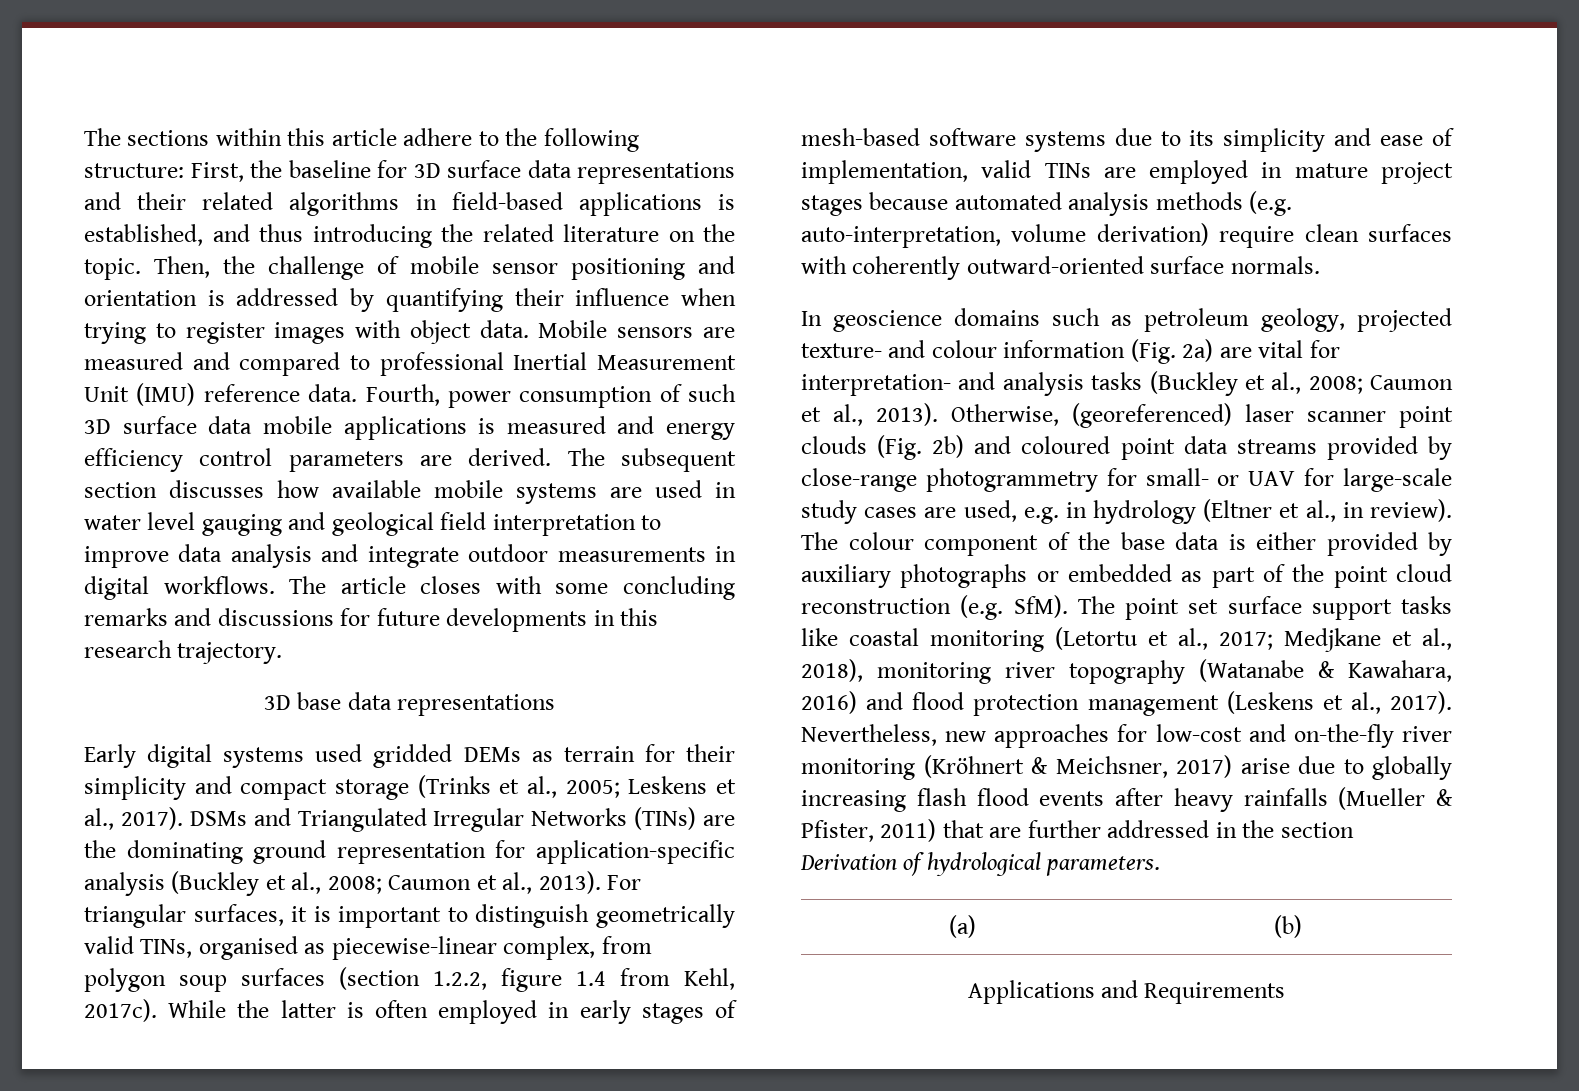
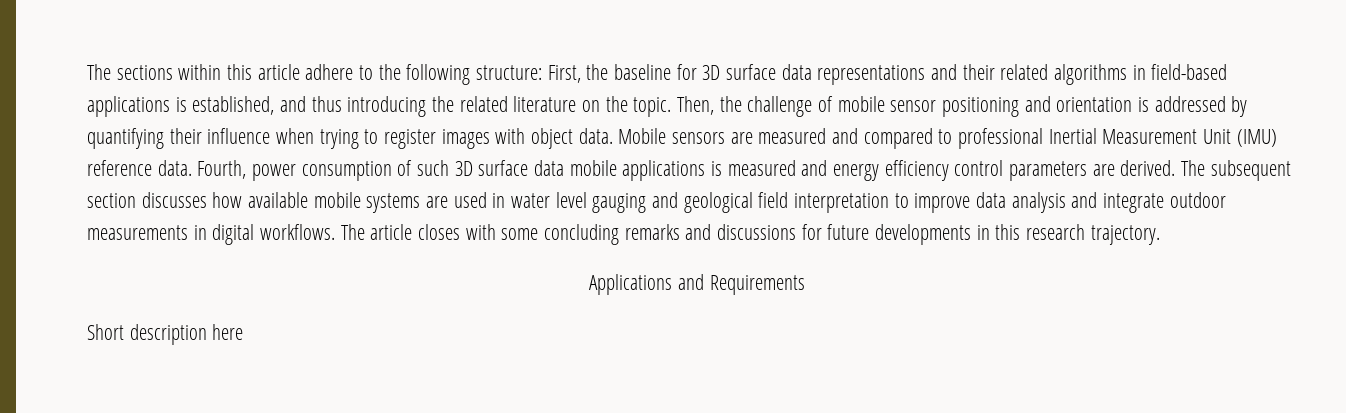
- 3D base data representations
- Early digital systems used gridded DEMs as terrain for their simplicity and compact storage (Trinks et al., 2005; Leskens et al., 2017). DSMs and Triangulated Irregular Networks (TINs) are the dominating ground representation for application-specific analysis (Buckley et al., 2008; Caumon et al., 2013). For triangular surfaces, it is important to distinguish geometrically valid TINs, organised as piecewise-linear complex, from polygon soup surfaces (section 1.2.2, figure 1.4 from Kehl, 2017c). While the latter is often employed in early stages of mesh-based software systems due to its simplicity and ease of implementation, valid TINs are employed in mature project stages because automated analysis methods (e.g. auto-interpretation, volume derivation) require clean surfaces with coherently outward-oriented surface normals.
- In geoscience domains such as petroleum geology, projected texture- and colour information (Fig. 2a) are vital for interpretation- and analysis tasks (Buckley et al., 2008; Caumon et al., 2013). Otherwise, (georeferenced) laser scanner point clouds (Fig. 2b) and coloured point data streams provided by close-range photogrammetry for small- or UAV for large-scale study cases are used, e.g. in hydrology (Eltner et al., in review). The colour component of the base data is either provided by auxiliary photographs or embedded as part of the point cloud reconstruction (e.g. SfM). The point set surface support tasks like coastal monitoring (Letortu et al., 2017; Medjkane et al., 2018), monitoring river topography (Watanabe & Kawahara, 2016) and flood protection management (Leskens et al., 2017). Nevertheless, new approaches for low-cost and on-the-fly river monitoring (Kröhnert & Meichsner, 2017) arise due to globally increasing flash flood events after heavy rainfalls (Mueller & Pfister, 2011) that are further addressed in the section Derivation of hydrological parameters.
- (a) | (b)
+ Short description here

